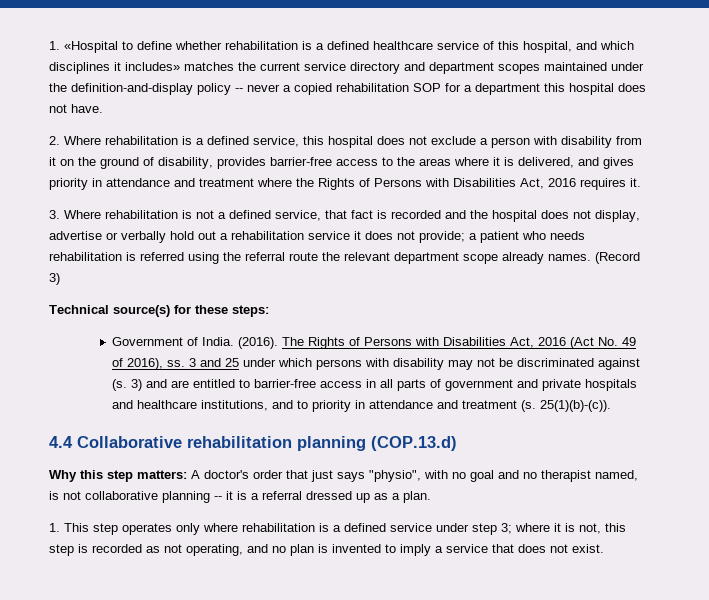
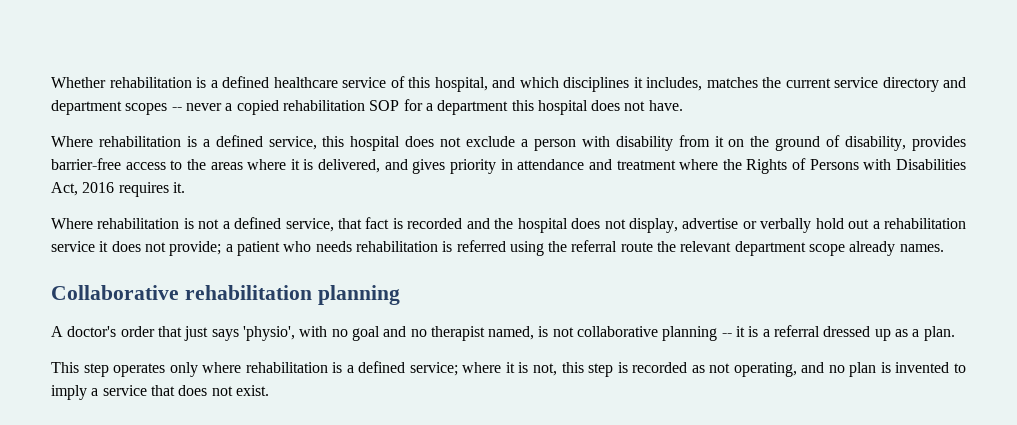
- 1. «Hospital to define whether rehabilitation is a defined healthcare service of this hospital, and which disciplines it includes» matches the current service directory and department scopes maintained under the definition-and-display policy -- never a copied rehabilitation SOP for a department this hospital does not have.
+ Whether rehabilitation is a defined healthcare service of this hospital, and which disciplines it includes, matches the current service directory and department scopes -- never a copied rehabilitation SOP for a department this hospital does not have.
- 2. Where rehabilitation is a defined service, this hospital does not exclude a person with disability from it on the ground of disability, provides barrier-free access to the areas where it is delivered, and gives priority in attendance and treatment where the Rights of Persons with Disabilities Act, 2016 requires it.
+ Where rehabilitation is a defined service, this hospital does not exclude a person with disability from it on the ground of disability, provides barrier-free access to the areas where it is delivered, and gives priority in attendance and treatment where the Rights of Persons with Disabilities Act, 2016 requires it.
- 3. Where rehabilitation is not a defined service, that fact is recorded and the hospital does not display, advertise or verbally hold out a rehabilitation service it does not provide;
+ Where rehabilitation is not a defined service, that fact is recorded and the hospital does not display, advertise or verbally hold out a rehabilitation service it does not provide;
- a patient who needs rehabilitation is referred using the referral route the relevant department scope already names. (Record 3)
- Technical source(s) for these steps:
- Government of India. (2016). The Rights of Persons with Disabilities Act, 2016 (Act No. 49 of 2016), ss. 3 and 25 under which persons with disability may not be discriminated against (s. 3) and are entitled to barrier-free access in all parts of government and private hospitals and healthcare institutions, and to priority in attendance and treatment (s. 25(1)(b)-(c)).
- 4.4 Collaborative rehabilitation planning (COP.13.d)
- Why this step matters: A doctor's order that just says "physio", with no goal and no therapist named, is not collaborative planning -- it is a referral dressed up as a plan.
+ a patient who needs rehabilitation is referred using the referral route the relevant department scope already names.
+ Collaborative rehabilitation planning
+ A doctor's order that just says 'physio', with no goal and no therapist named, is not collaborative planning -- it is a referral dressed up as a plan.
- 1. This step operates only where rehabilitation is a defined service under step 3; where it is not, this step is recorded as not operating, and no plan is invented to imply a service that does not exist.
+ This step operates only where rehabilitation is a defined service; where it is not, this step is recorded as not operating, and no plan is invented to imply a service that does not exist.

